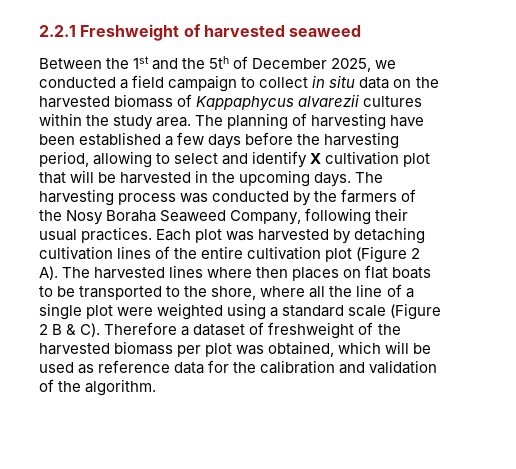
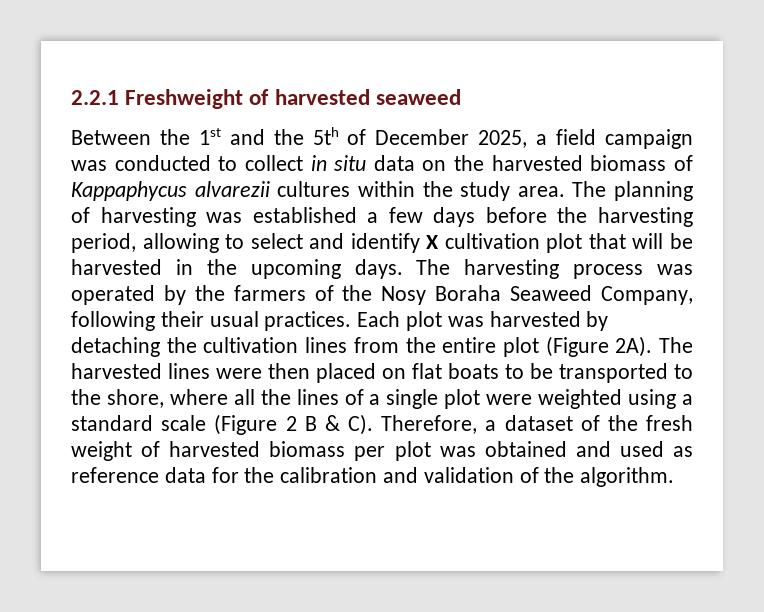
- Between the 1st and the 5th of December 2025, we conducted a field campaign to collect in situ data on the harvested biomass of Kappaphycus alvarezii cultures within the study area.
+ Between the 1st and the 5th of December 2025, a field campaign was conducted to collect in situ data on the harvested biomass of Kappaphycus alvarezii cultures within the study area.
- The planning of harvesting have been established a few days before the harvesting period, allowing to select and identify X cultivation plot that will be harvested in the upcoming days.
+ The planning of harvesting was established a few days before the harvesting period, allowing to select and identify X cultivation plot that will be harvested in the upcoming days.
- The harvesting process was conducted by the farmers of the Nosy Boraha Seaweed Company, following their usual practices.
+ The harvesting process was operated by the farmers of the Nosy Boraha Seaweed Company, following their usual practices.
- Each plot was harvested by detaching cultivation lines of the entire cultivation plot (Figure 2 A). The harvested lines where then places on flat boats to be transported to the shore, where all the line of a single plot were weighted using a standard scale (Figure 2 B & C). Therefore a dataset of freshweight of the harvested biomass per plot was obtained, which will be used as reference data for the calibration and validation of the algorithm.
+ Each plot was harvested by detaching the cultivation lines from the entire plot (Figure 2A). The harvested lines were then placed on flat boats to be transported to the shore, where all the lines of a single plot were weighted using a standard scale (Figure 2 B & C). Therefore, a dataset of the fresh weight of harvested biomass per plot was obtained and used as reference data for the calibration and validation of the algorithm.

